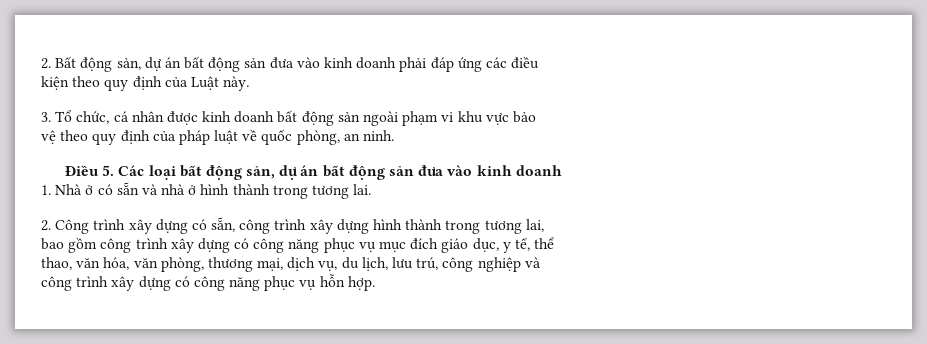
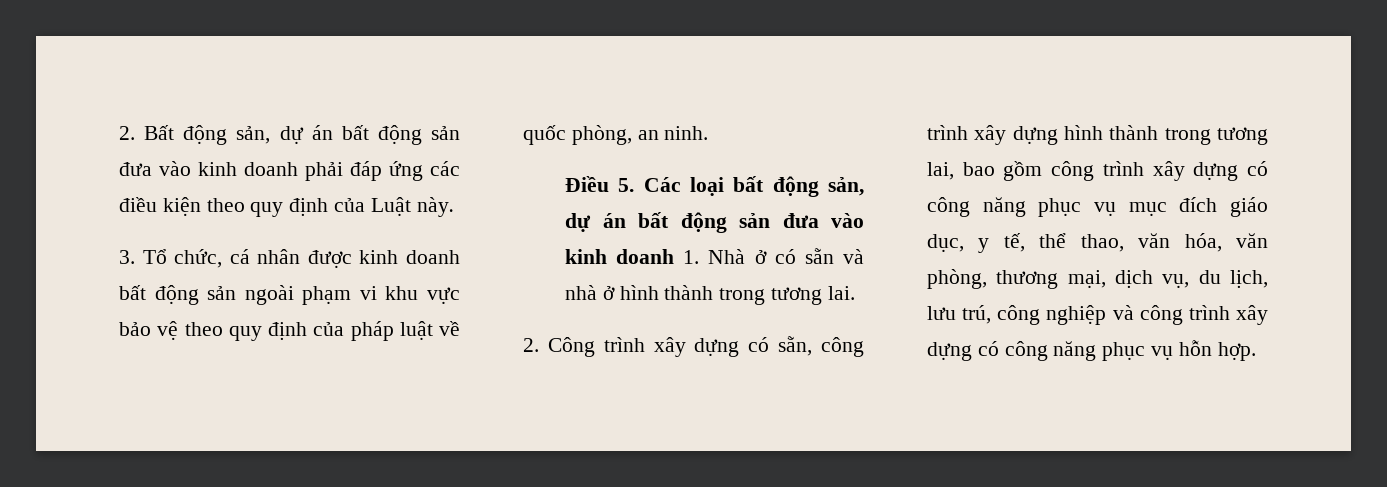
- 2. Bất động sản, dự án bất động sản đưa vào kinh doanh phải đáp ứng các điều
- kiện theo quy định của Luật này.
+ 2. Bất động sản, dự án bất động sản đưa vào kinh doanh phải đáp ứng các điều kiện theo quy định của Luật này.
- 3. Tổ chức, cá nhân được kinh doanh bất động sản ngoài phạm vi khu vực bảo
- vệ theo quy định của pháp luật về quốc phòng, an ninh.
+ 3. Tổ chức, cá nhân được kinh doanh bất động sản ngoài phạm vi khu vực bảo vệ theo quy định của pháp luật về quốc phòng, an ninh.
- Điều 5. Các loại bất động sản, dự án bất động sản đưa vào kinh doanh
- 1. Nhà ở có sẵn và nhà ở hình thành trong tương lai.
+ Điều 5. Các loại bất động sản, dự án bất động sản đưa vào kinh doanh 1. Nhà ở có sẵn và nhà ở hình thành trong tương lai.
- 2. Công trình xây dựng có sẵn, công trình xây dựng hình thành trong tương lai,
- bao gồm công trình xây dựng có công năng phục vụ mục đích giáo dục, y tế, thể
- thao, văn hóa, văn phòng, thương mại, dịch vụ, du lịch, lưu trú, công nghiệp và
- công trình xây dựng có công năng phục vụ hỗn hợp.
+ 2. Công trình xây dựng có sẵn, công trình xây dựng hình thành trong tương lai, bao gồm công trình xây dựng có công năng phục vụ mục đích giáo dục, y tế, thể thao, văn hóa, văn phòng, thương mại, dịch vụ, du lịch, lưu trú, công nghiệp và công trình xây dựng có công năng phục vụ hỗn hợp.

